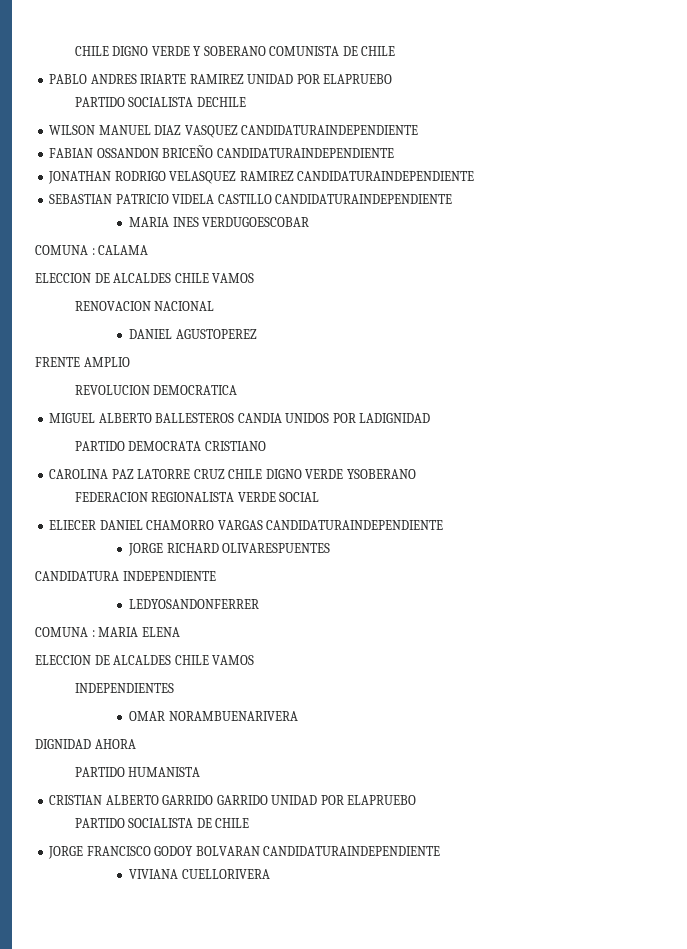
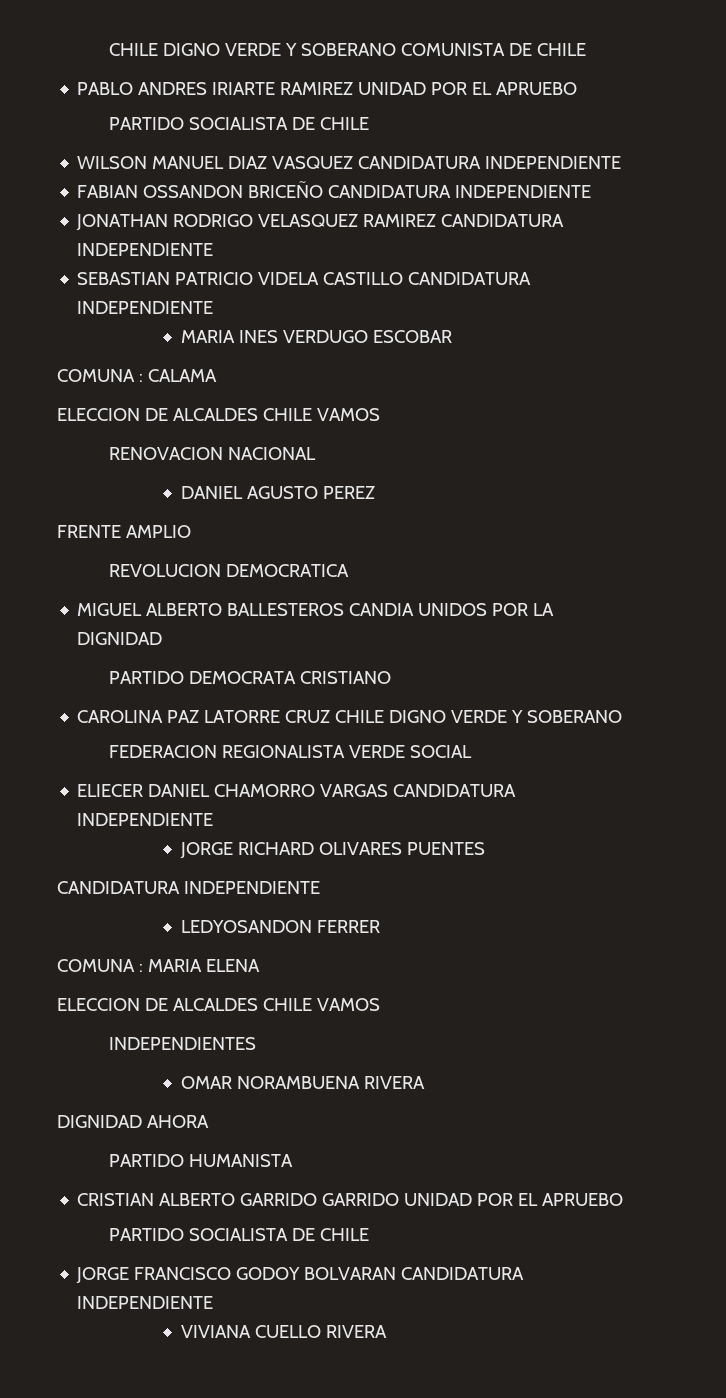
- PABLO ANDRES IRIARTE RAMIREZ UNIDAD POR ELAPRUEBO
- PARTIDO SOCIALISTA DECHILE
+ PABLO ANDRES IRIARTE RAMIREZ UNIDAD POR EL APRUEBO
+ PARTIDO SOCIALISTA DE CHILE
- WILSON MANUEL DIAZ VASQUEZ CANDIDATURAINDEPENDIENTE
+ WILSON MANUEL DIAZ VASQUEZ CANDIDATURA INDEPENDIENTE
- FABIAN OSSANDON BRICEÑO CANDIDATURAINDEPENDIENTE
+ FABIAN OSSANDON BRICEÑO CANDIDATURA INDEPENDIENTE
- JONATHAN RODRIGO VELASQUEZ RAMIREZ CANDIDATURAINDEPENDIENTE
+ JONATHAN RODRIGO VELASQUEZ RAMIREZ CANDIDATURA INDEPENDIENTE
- SEBASTIAN PATRICIO VIDELA CASTILLO CANDIDATURAINDEPENDIENTE
+ SEBASTIAN PATRICIO VIDELA CASTILLO CANDIDATURA INDEPENDIENTE
- MARIA INES VERDUGOESCOBAR
+ MARIA INES VERDUGO ESCOBAR
- DANIEL AGUSTOPEREZ
+ DANIEL AGUSTO PEREZ
- MIGUEL ALBERTO BALLESTEROS CANDIA UNIDOS POR LADIGNIDAD
+ MIGUEL ALBERTO BALLESTEROS CANDIA UNIDOS POR LA DIGNIDAD
- CAROLINA PAZ LATORRE CRUZ CHILE DIGNO VERDE YSOBERANO
+ CAROLINA PAZ LATORRE CRUZ CHILE DIGNO VERDE Y SOBERANO
- ELIECER DANIEL CHAMORRO VARGAS CANDIDATURAINDEPENDIENTE
+ ELIECER DANIEL CHAMORRO VARGAS CANDIDATURA INDEPENDIENTE
- JORGE RICHARD OLIVARESPUENTES
+ JORGE RICHARD OLIVARES PUENTES
  CANDIDATURA INDEPENDIENTE
- LEDYOSANDONFERRER
+ LEDYOSANDON FERRER
- OMAR NORAMBUENARIVERA
+ OMAR NORAMBUENA RIVERA
- CRISTIAN ALBERTO GARRIDO GARRIDO UNIDAD POR ELAPRUEBO
+ CRISTIAN ALBERTO GARRIDO GARRIDO UNIDAD POR EL APRUEBO
- JORGE FRANCISCO GODOY BOLVARAN CANDIDATURAINDEPENDIENTE
+ JORGE FRANCISCO GODOY BOLVARAN CANDIDATURA INDEPENDIENTE
- VIVIANA CUELLORIVERA
+ VIVIANA CUELLO RIVERA

